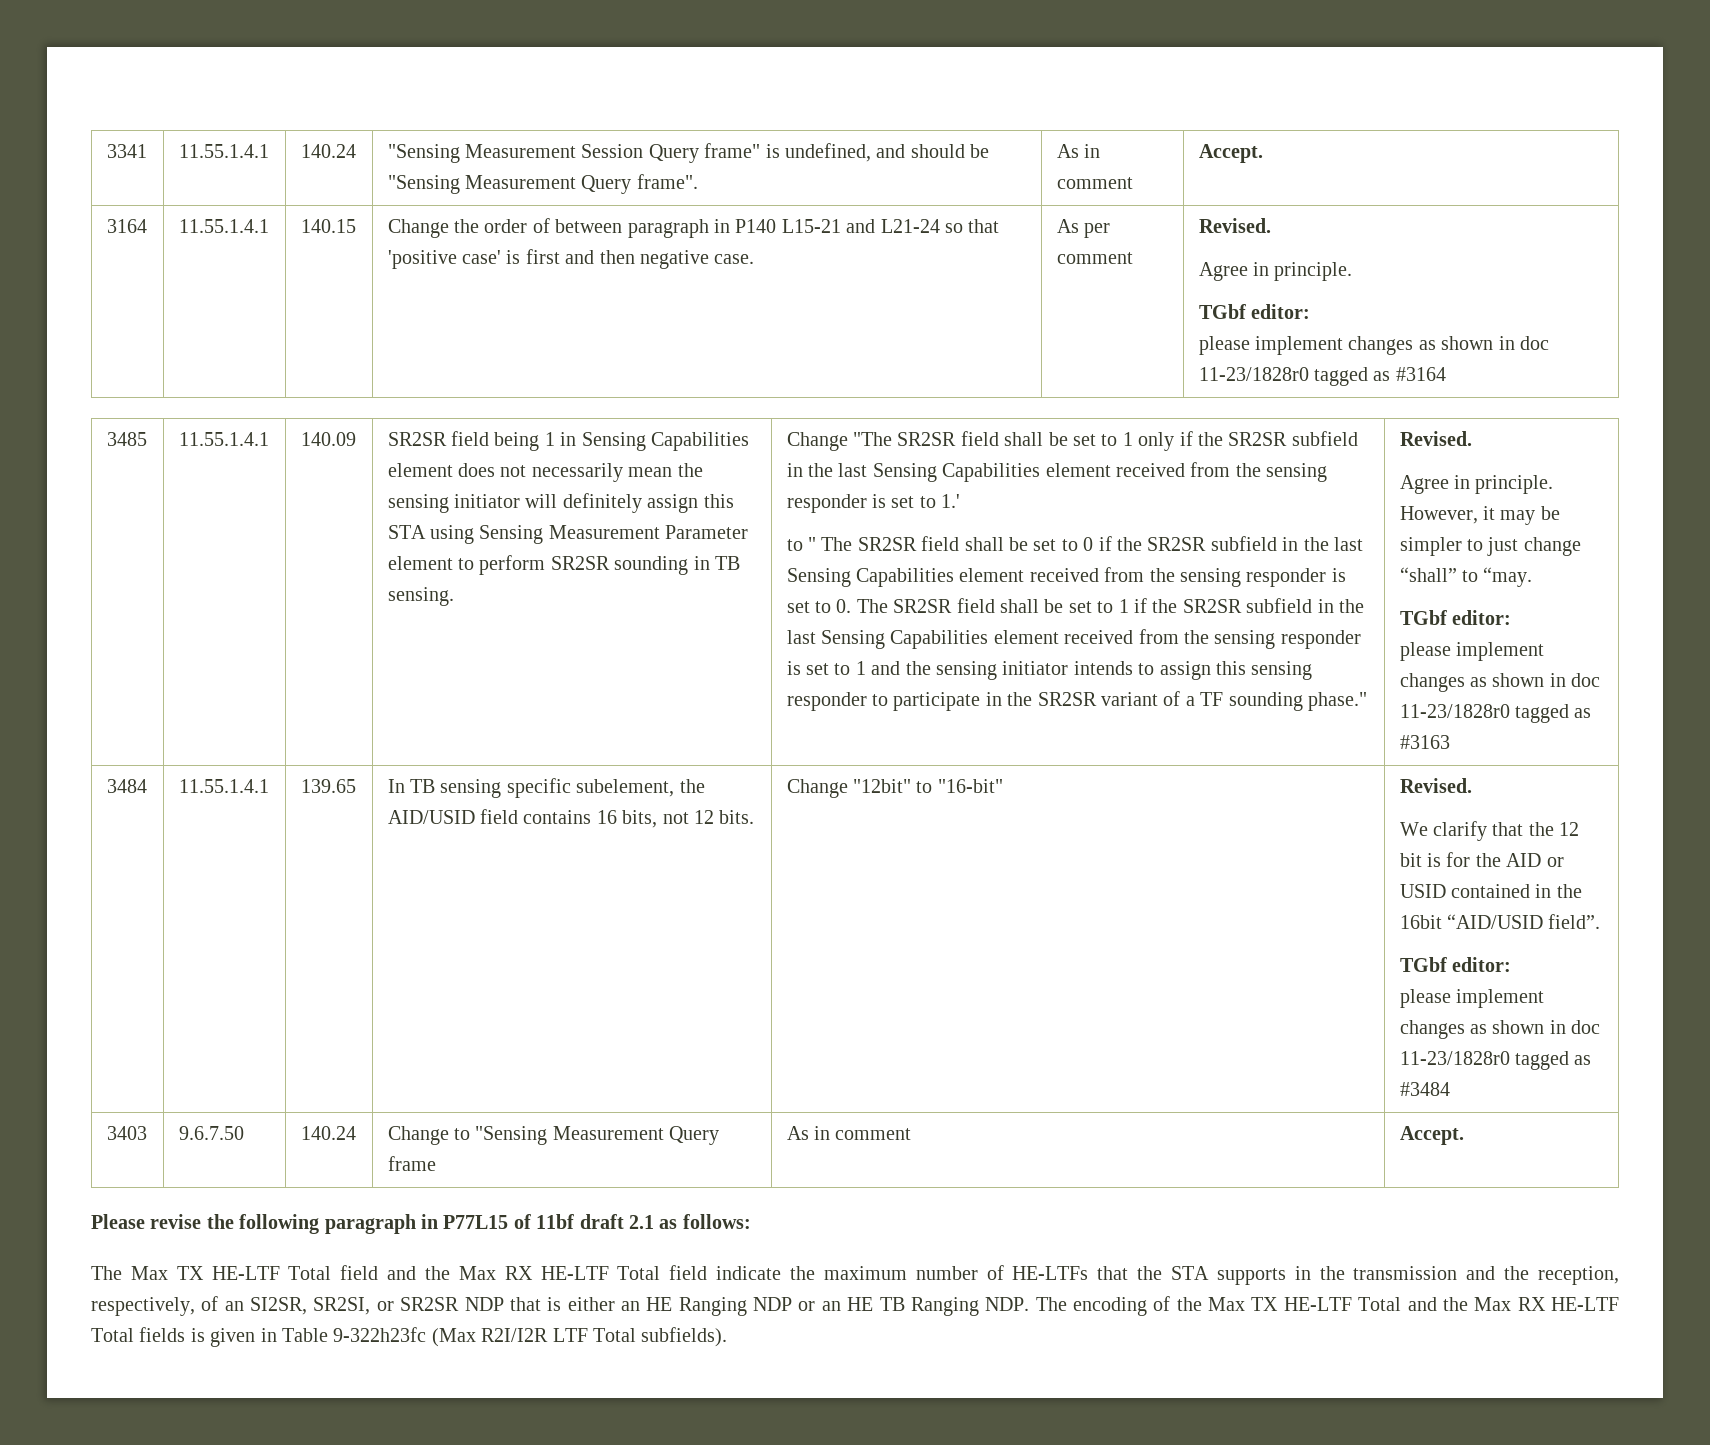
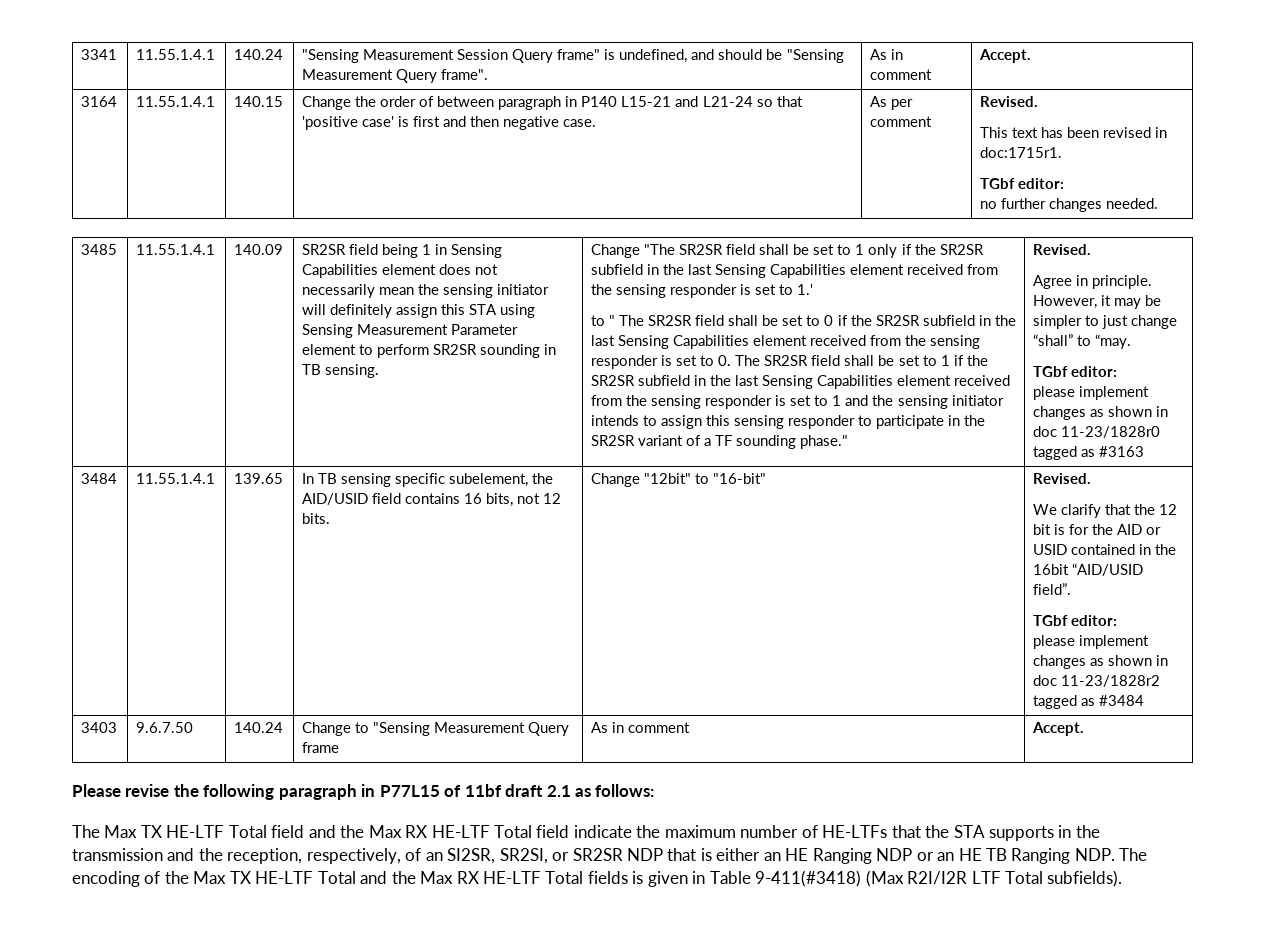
  As per comment | Revised.
- Agree in principle.
+ This text has been revised in doc:1715r1.
  TGbf editor:
- please implement changes as shown in doc 11-23/1828r0 tagged as #3164
+ no further changes needed.
- please implement changes as shown in doc 11-23/1828r0 tagged as #3484
+ please implement changes as shown in doc 11-23/1828r2 tagged as #3484
- The Max TX HE-LTF Total field and the Max RX HE-LTF Total field indicate the maximum number of HE-LTFs that the STA supports in the transmission and the reception, respectively, of an SI2SR, SR2SI, or SR2SR NDP that is either an HE Ranging NDP or an HE TB Ranging NDP. The encoding of the Max TX HE-LTF Total and the Max RX HE-LTF Total fields is given in Table 9-322h23fc (Max R2I/I2R LTF Total subfields).
+ The Max TX HE-LTF Total field and the Max RX HE-LTF Total field indicate the maximum number of HE-LTFs that the STA supports in the transmission and the reception, respectively, of an SI2SR, SR2SI, or SR2SR NDP that is either an HE Ranging NDP or an HE TB Ranging NDP. The encoding of the Max TX HE-LTF Total and the Max RX HE-LTF Total fields is given in Table 9-411(#3418) (Max R2I/I2R LTF Total subfields).

